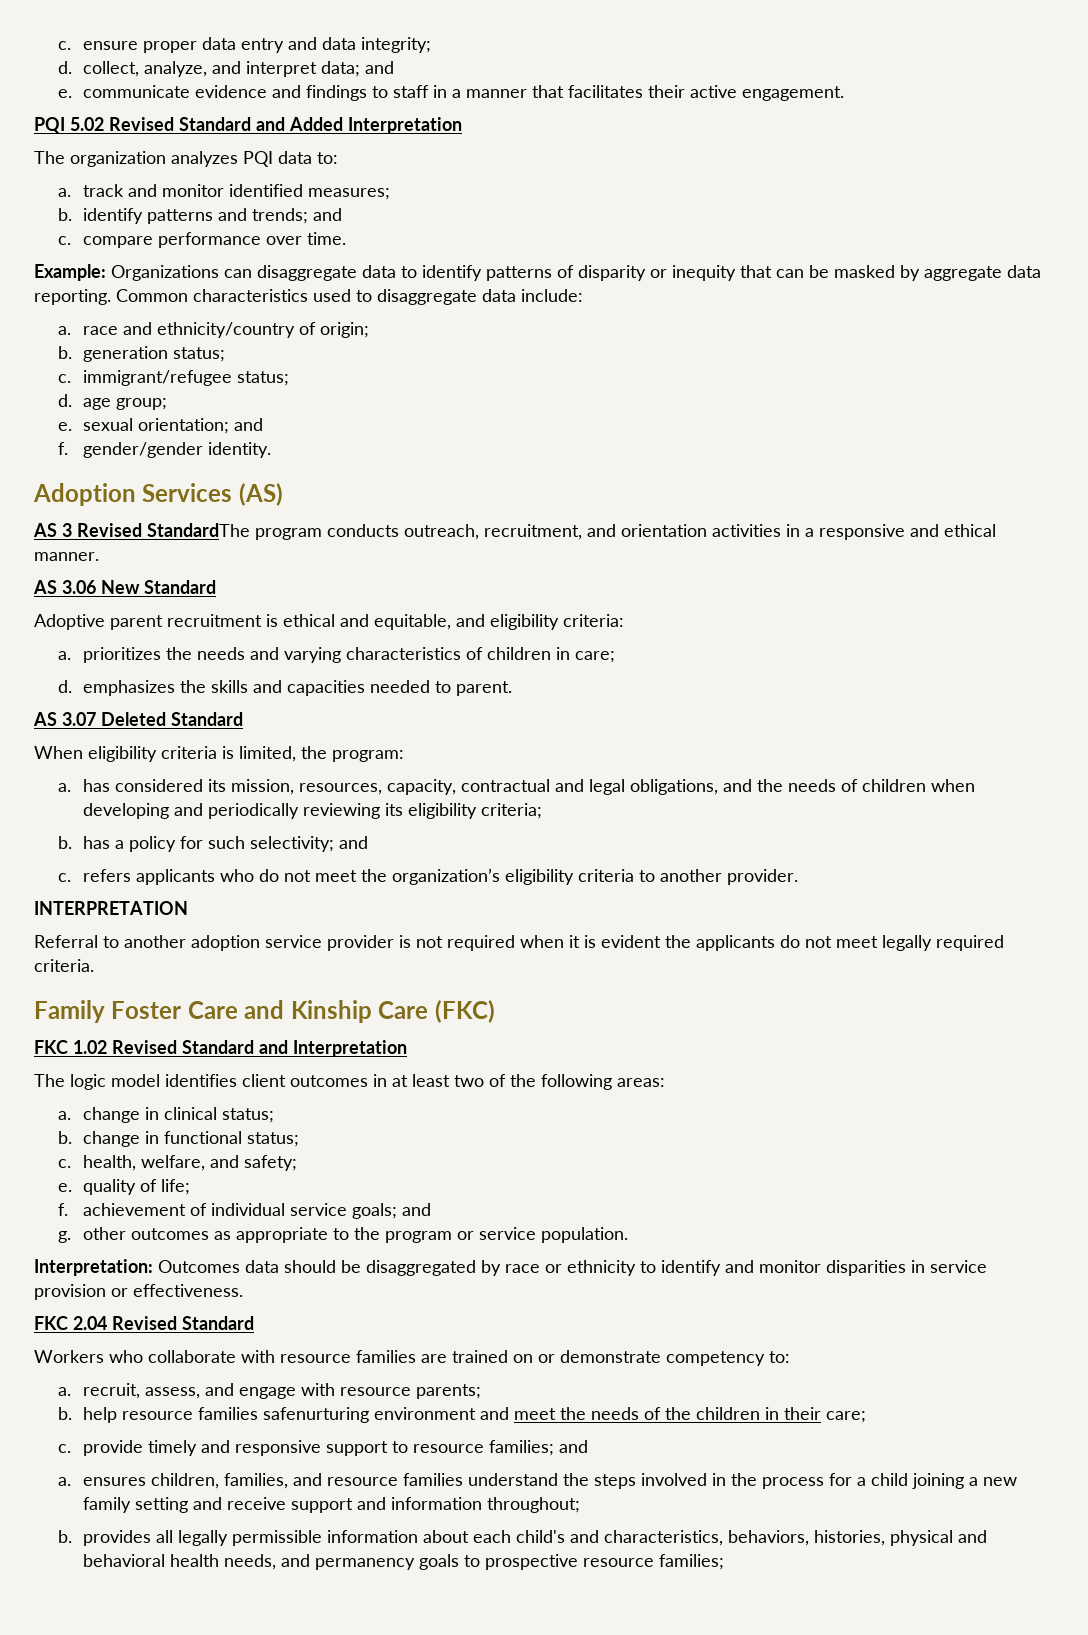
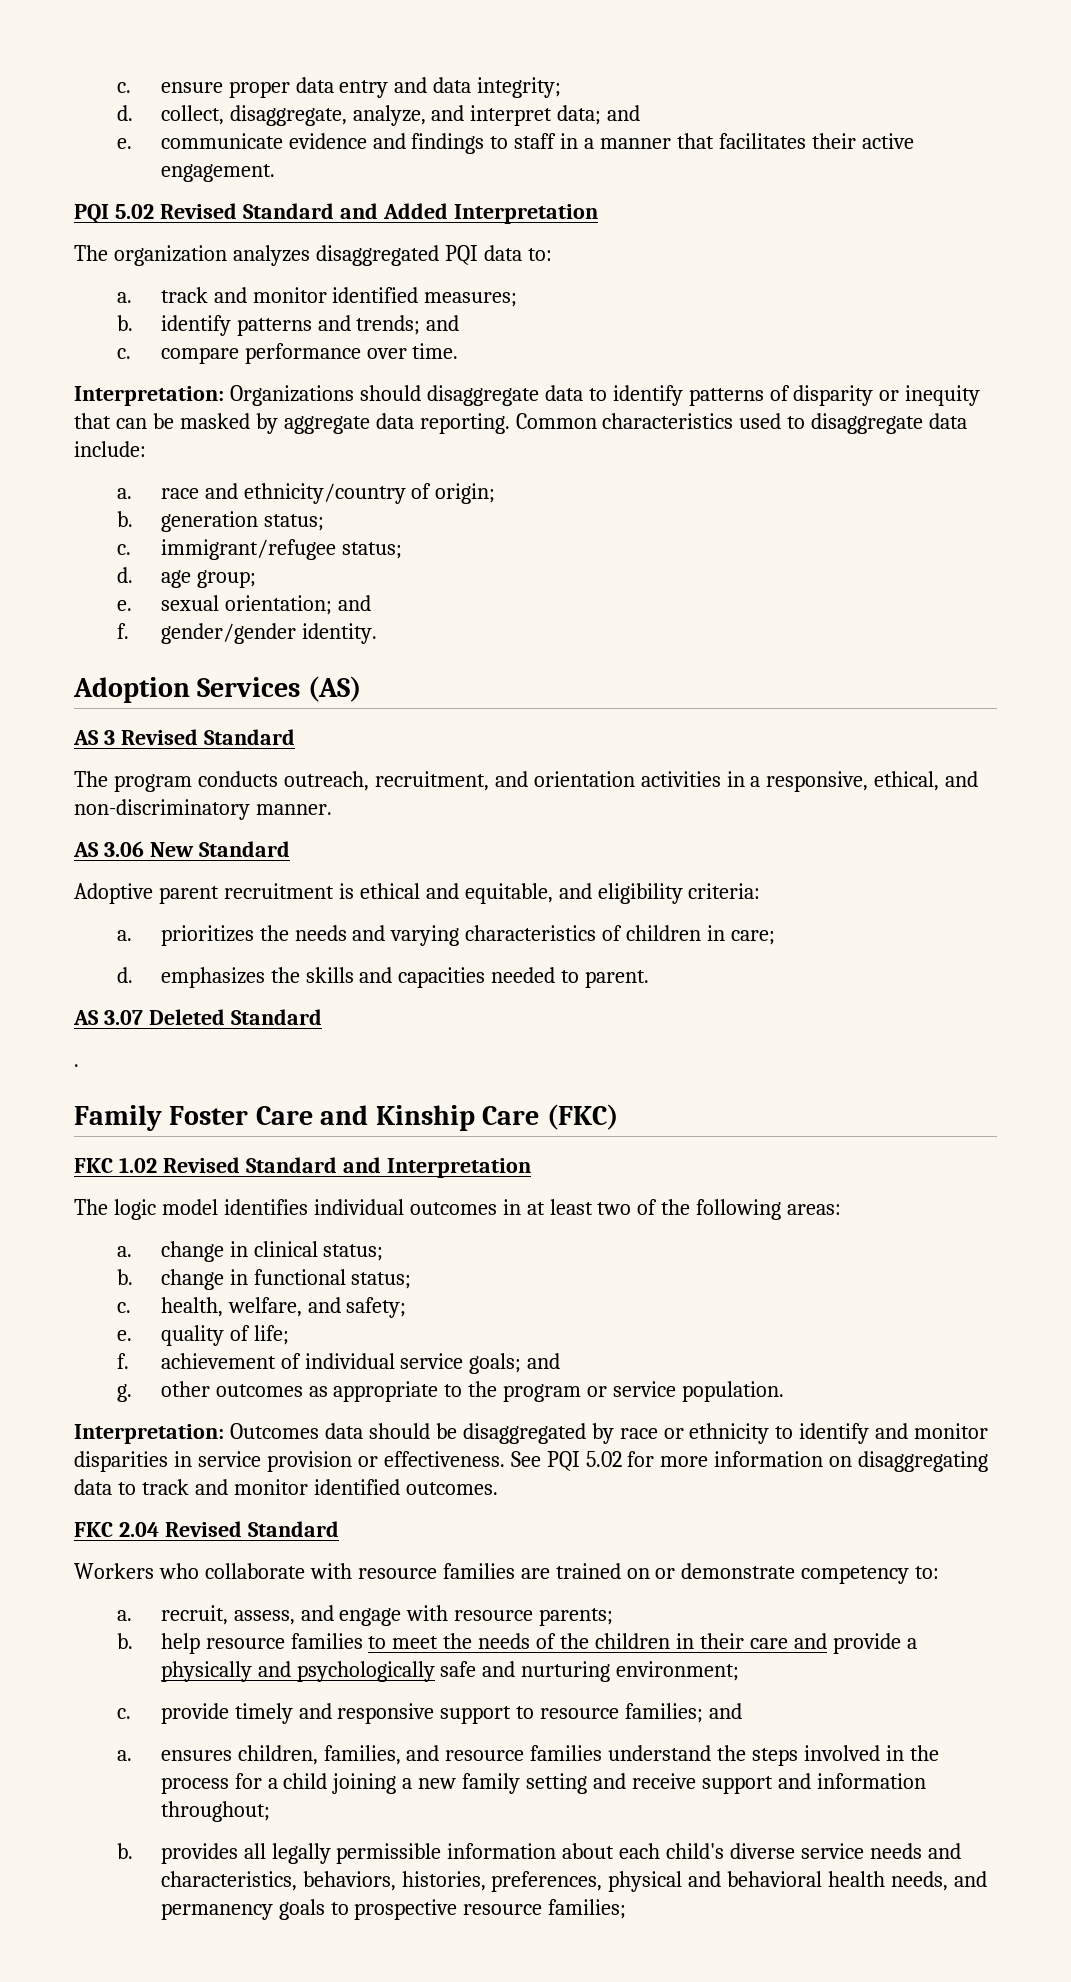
- d. collect, analyze, and interpret data; and
+ d. collect, disaggregate, analyze, and interpret data; and
- The organization analyzes PQI data to:
+ The organization analyzes disaggregated PQI data to:
- Example: Organizations can disaggregate data to identify patterns of disparity or inequity that can be masked by aggregate data reporting.
+ Interpretation: Organizations should disaggregate data to identify patterns of disparity or inequity that can be masked by aggregate data reporting.
- AS 3 Revised StandardThe program conducts outreach, recruitment, and orientation activities in a responsive and ethical manner.
+ AS 3 Revised Standard
+ The program conducts outreach, recruitment, and orientation activities in a responsive, ethical, and non-discriminatory manner.
- When eligibility criteria is limited, the program:
- a. has considered its mission, resources, capacity, contractual and legal obligations, and the needs of children when developing and periodically reviewing its eligibility criteria;
- b. has a policy for such selectivity; and
- c. refers applicants who do not meet the organization’s eligibility criteria to another provider.
- INTERPRETATION
- Referral to another adoption service provider is not required when it is evident the applicants do not meet legally required criteria.
+ .
- The logic model identifies client outcomes in at least two of the following areas:
+ The logic model identifies individual outcomes in at least two of the following areas:
+ See PQI 5.02 for more information on disaggregating data to track and monitor identified outcomes.
- b. help resource families safenurturing environment and meet the needs of the children in their care;
+ b. help resource families to meet the needs of the children in their care and provide a physically and psychologically safe and nurturing environment;
- b. provides all legally permissible information about each child's and characteristics, behaviors, histories, physical and behavioral health needs, and permanency goals to prospective resource families;
+ b. provides all legally permissible information about each child's diverse service needs and characteristics, behaviors, histories, preferences, physical and behavioral health needs, and permanency goals to prospective resource families;

